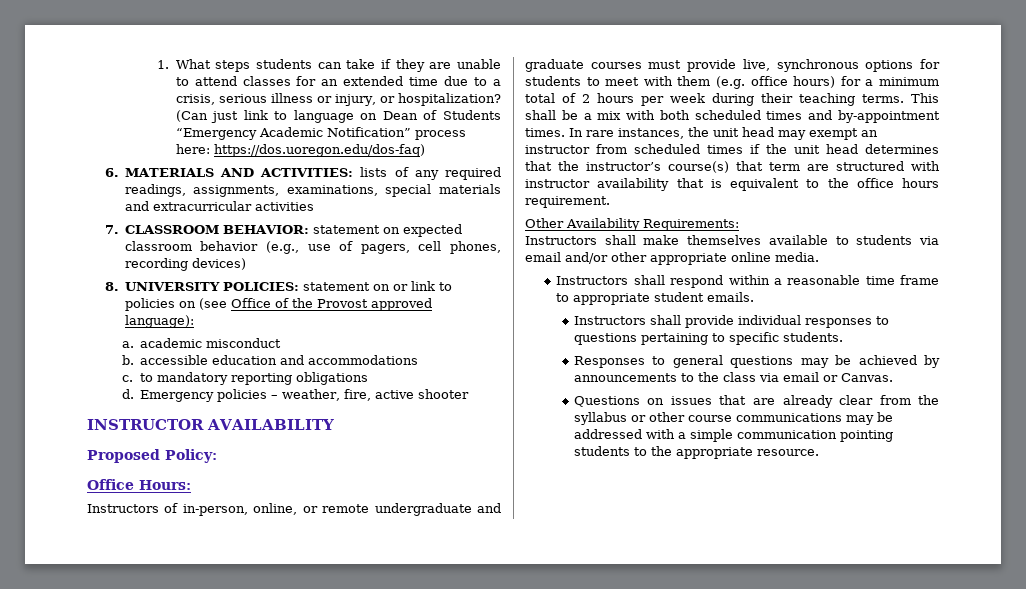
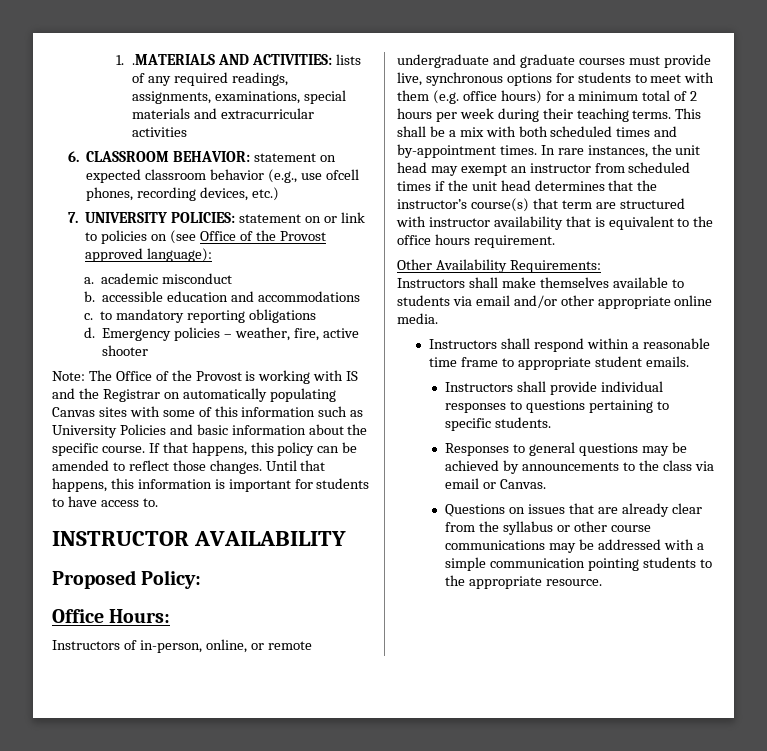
- 1. What steps students can take if they are unable to attend classes for an extended time due to a crisis, serious illness or injury, or hospitalization? (Can just link to language on Dean of Students “Emergency Academic Notification” process here: https://dos.uoregon.edu/dos-faq)
- 6. MATERIALS AND ACTIVITIES: lists of any required readings, assignments, examinations, special materials and extracurricular activities
+ 1. .MATERIALS AND ACTIVITIES: lists of any required readings, assignments, examinations, special materials and extracurricular activities
- 7. CLASSROOM BEHAVIOR: statement on expected classroom behavior (e.g., use of pagers, cell phones, recording devices)
- 8. UNIVERSITY POLICIES: statement on or link to policies on (see Office of the Provost approved language):
+ 6. CLASSROOM BEHAVIOR: statement on expected classroom behavior (e.g., use ofcell phones, recording devices, etc.)
+ 7. UNIVERSITY POLICIES: statement on or link to policies on (see Office of the Provost approved language):
+ Note: The Office of the Provost is working with IS and the Registrar on automatically populating Canvas sites with some of this information such as University Policies and basic information about the specific course. If that happens, this policy can be amended to reflect those changes. Until that happens, this information is important for students to have access to.

